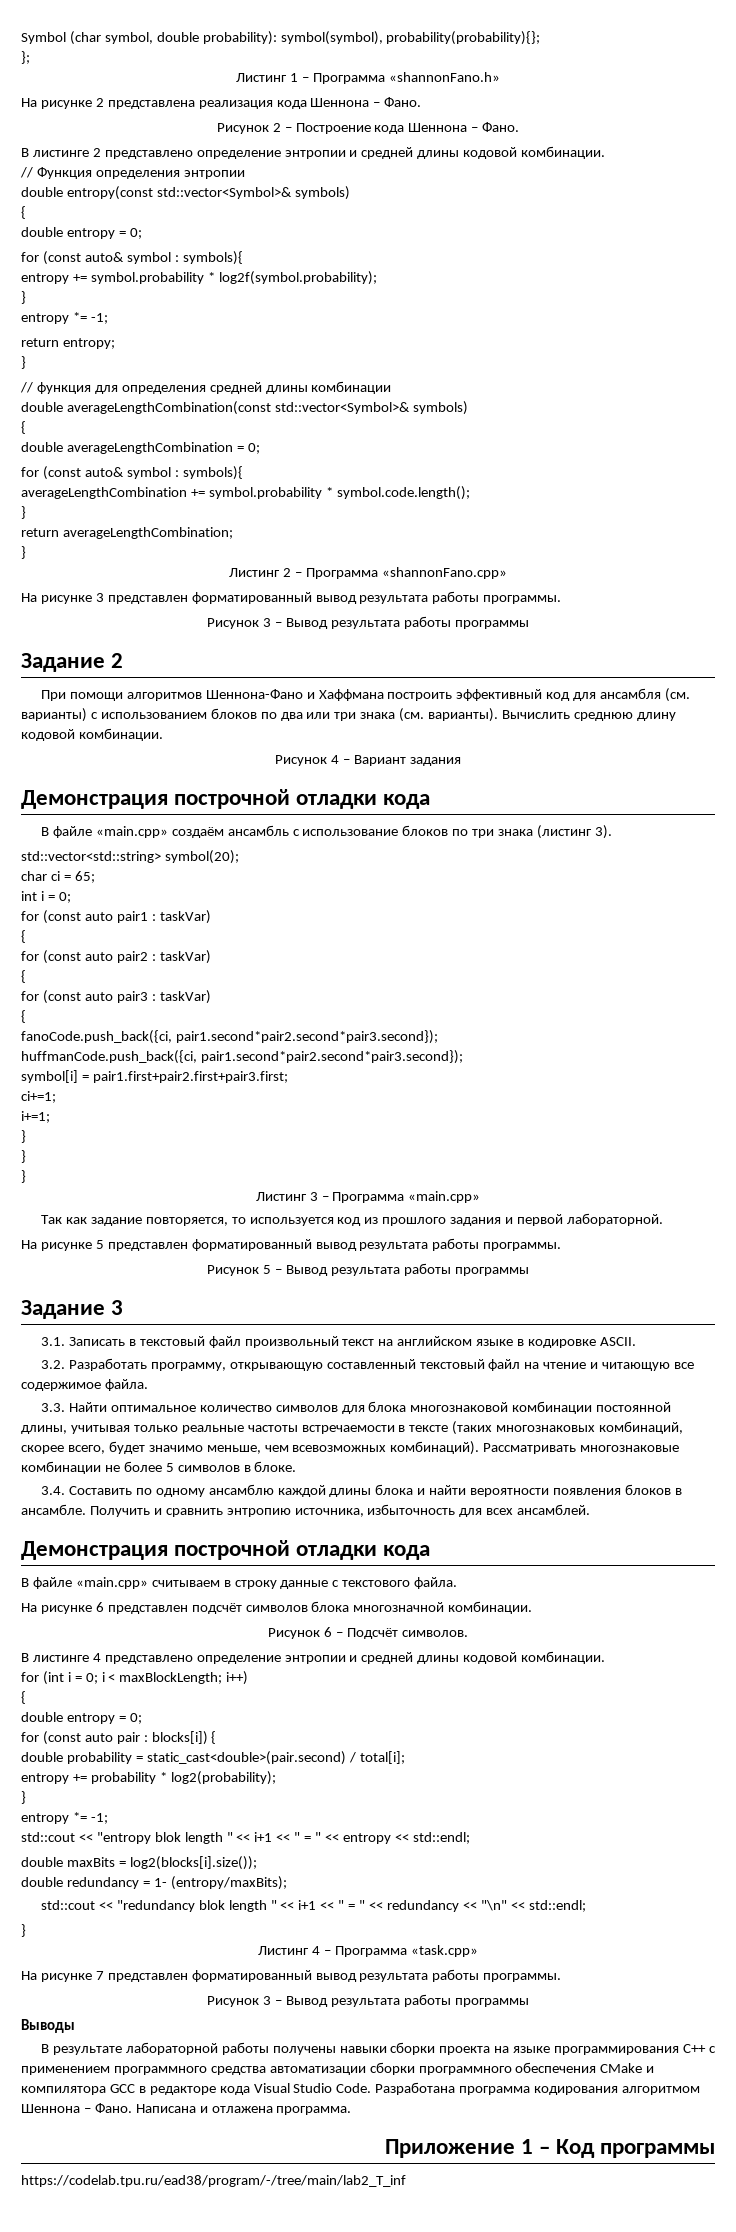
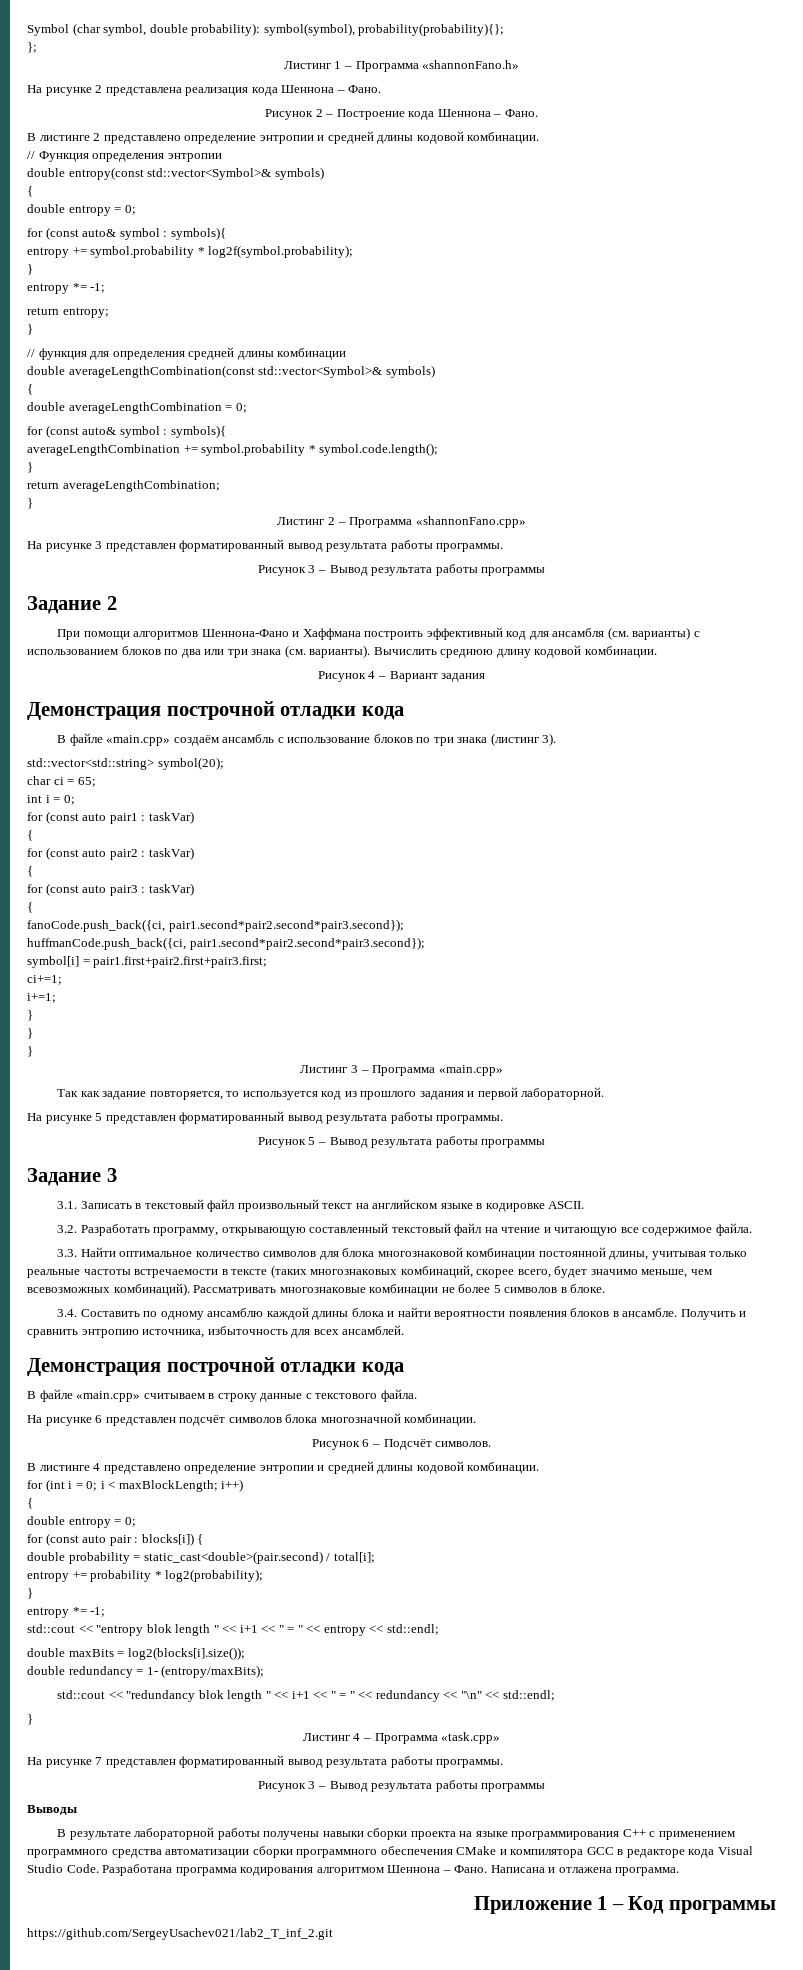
- https://codelab.tpu.ru/ead38/program/-/tree/main/lab2_T_inf
+ https://github.com/SergeyUsachev021/lab2_T_inf_2.git

